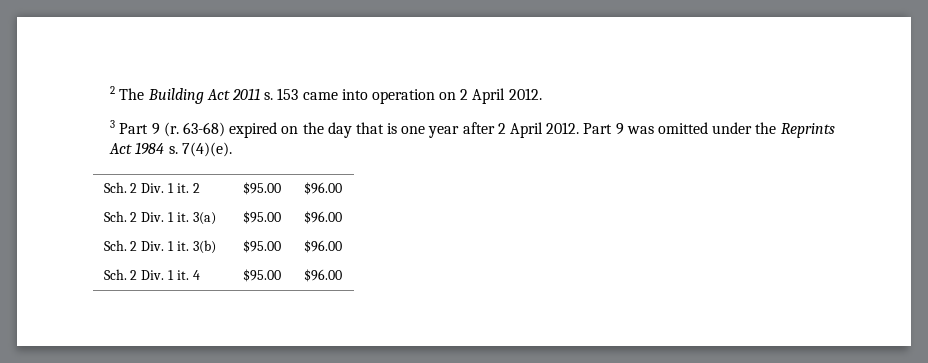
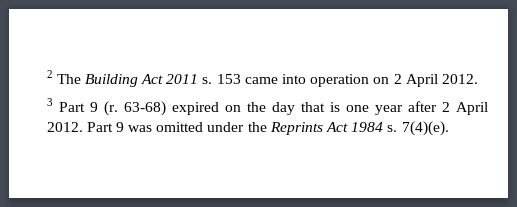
- Sch. 2 Div. 1 it. 2 | $95.00 | $96.00
- Sch. 2 Div. 1 it. 3(a) | $95.00 | $96.00
- Sch. 2 Div. 1 it. 3(b) | $95.00 | $96.00
- Sch. 2 Div. 1 it. 4 | $95.00 | $96.00

